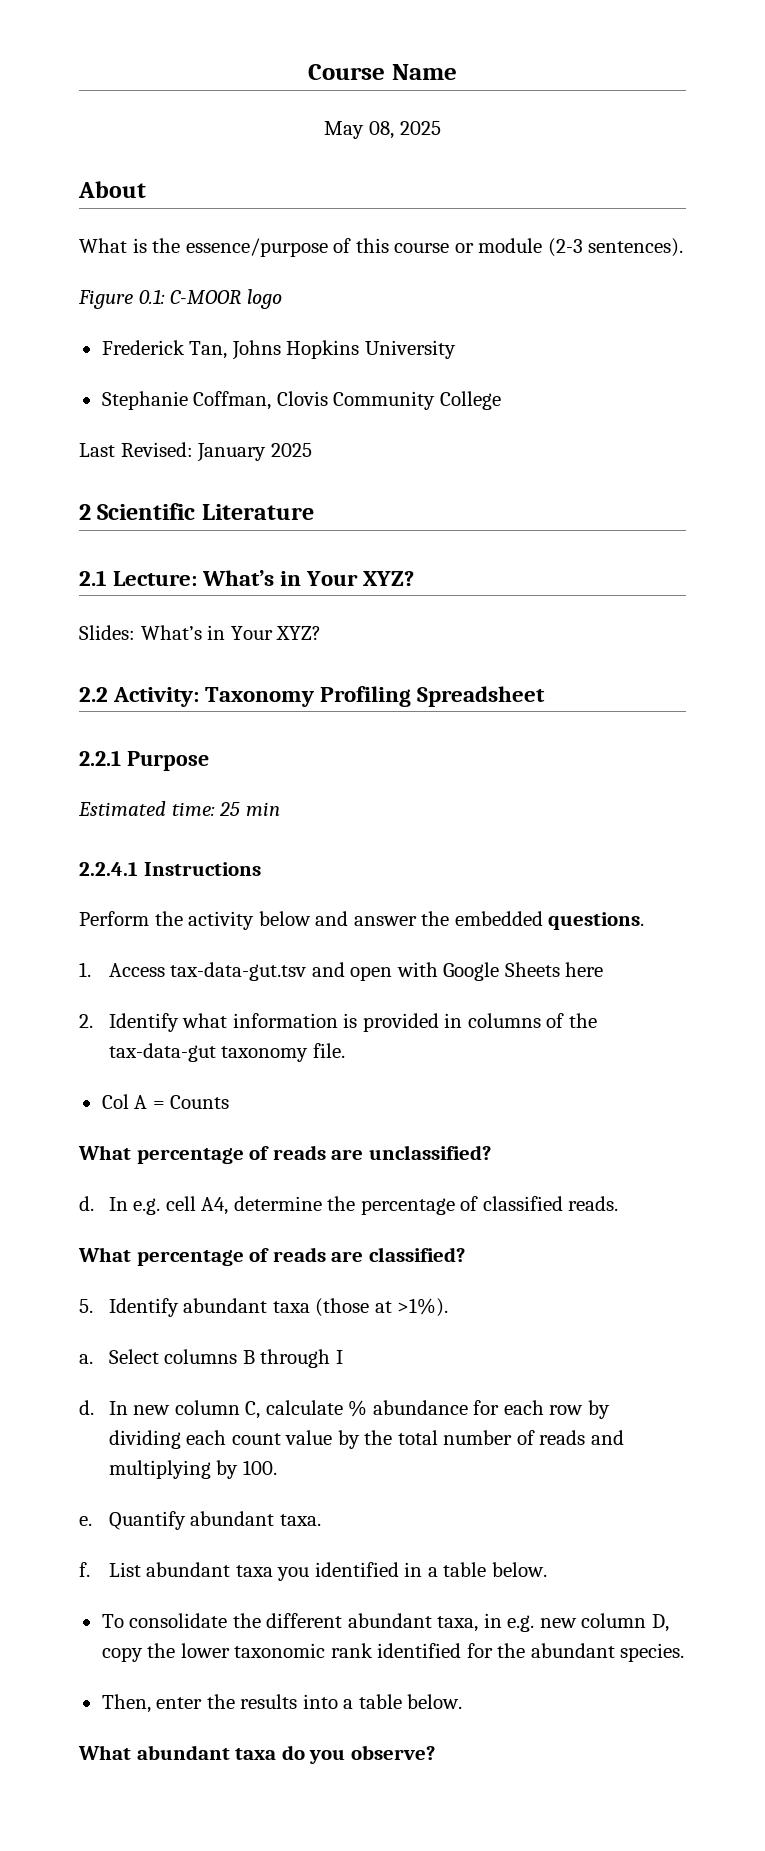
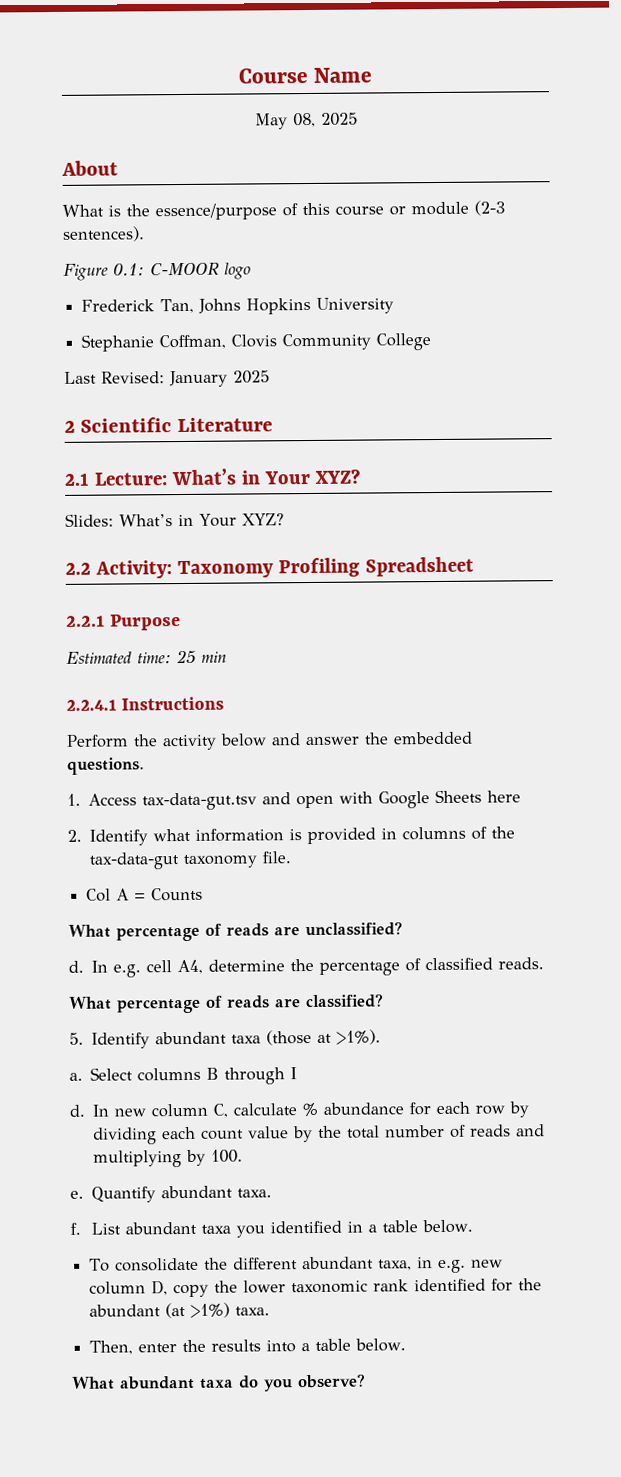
- To consolidate the different abundant taxa, in e.g. new column D, copy the lower taxonomic rank identified for the abundant species.
+ To consolidate the different abundant taxa, in e.g. new column D, copy the lower taxonomic rank identified for the abundant (at >1%) taxa.

